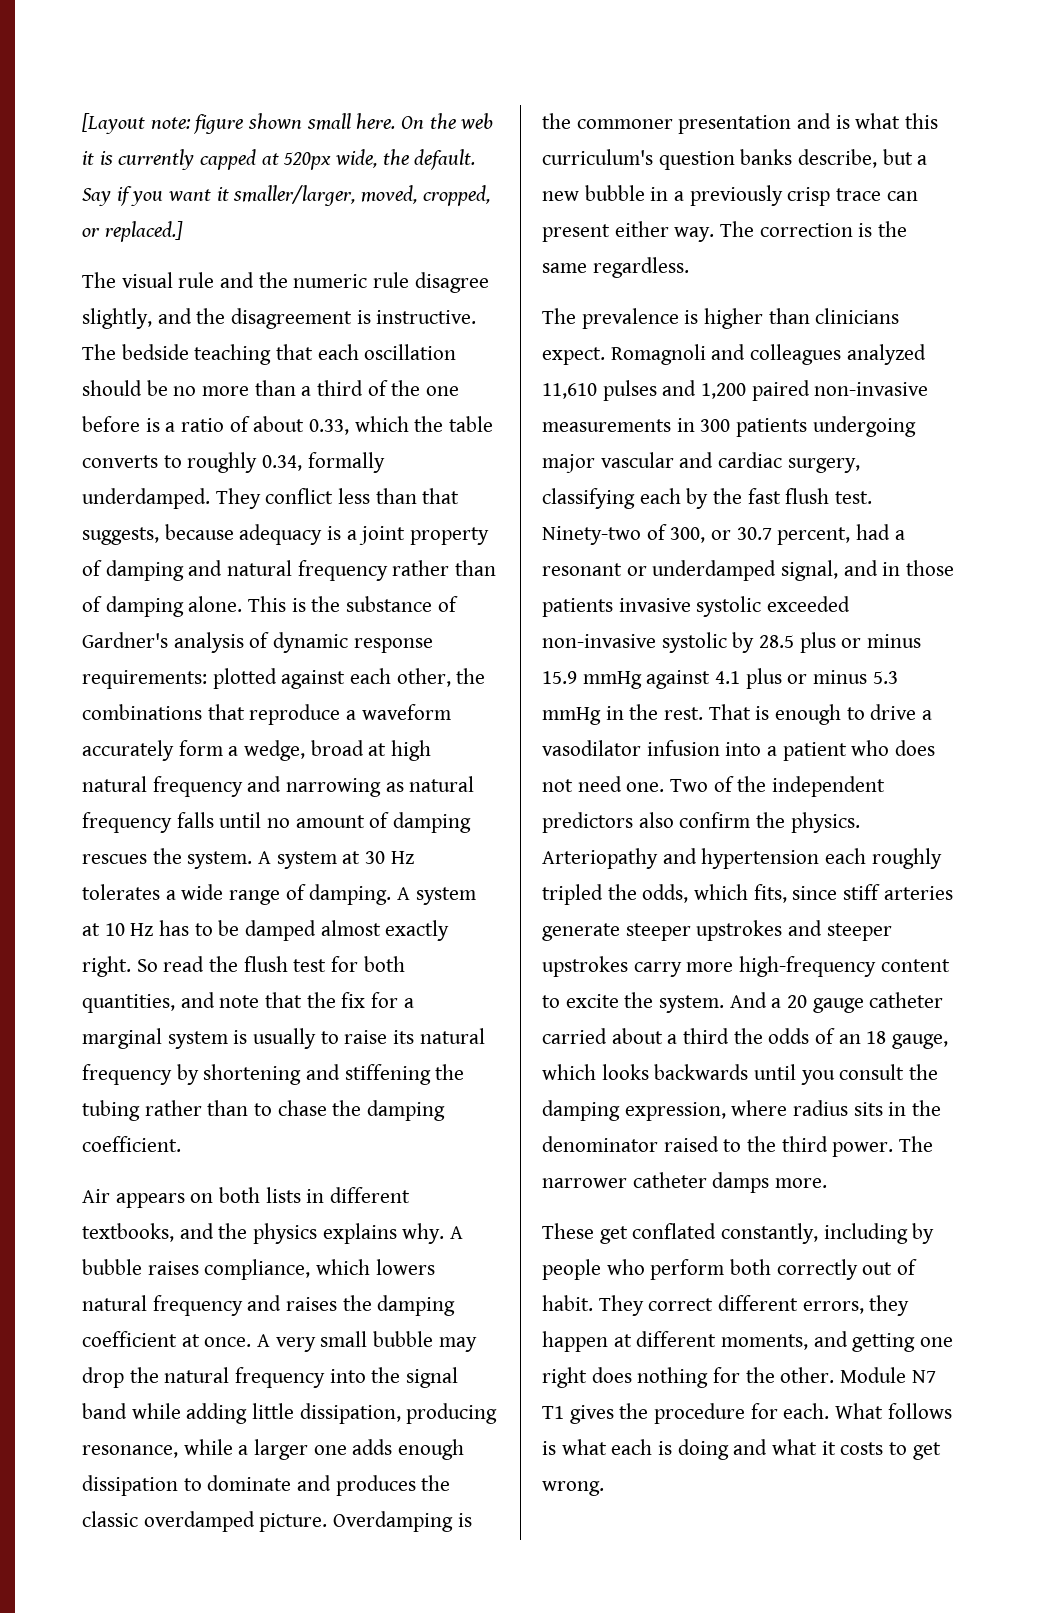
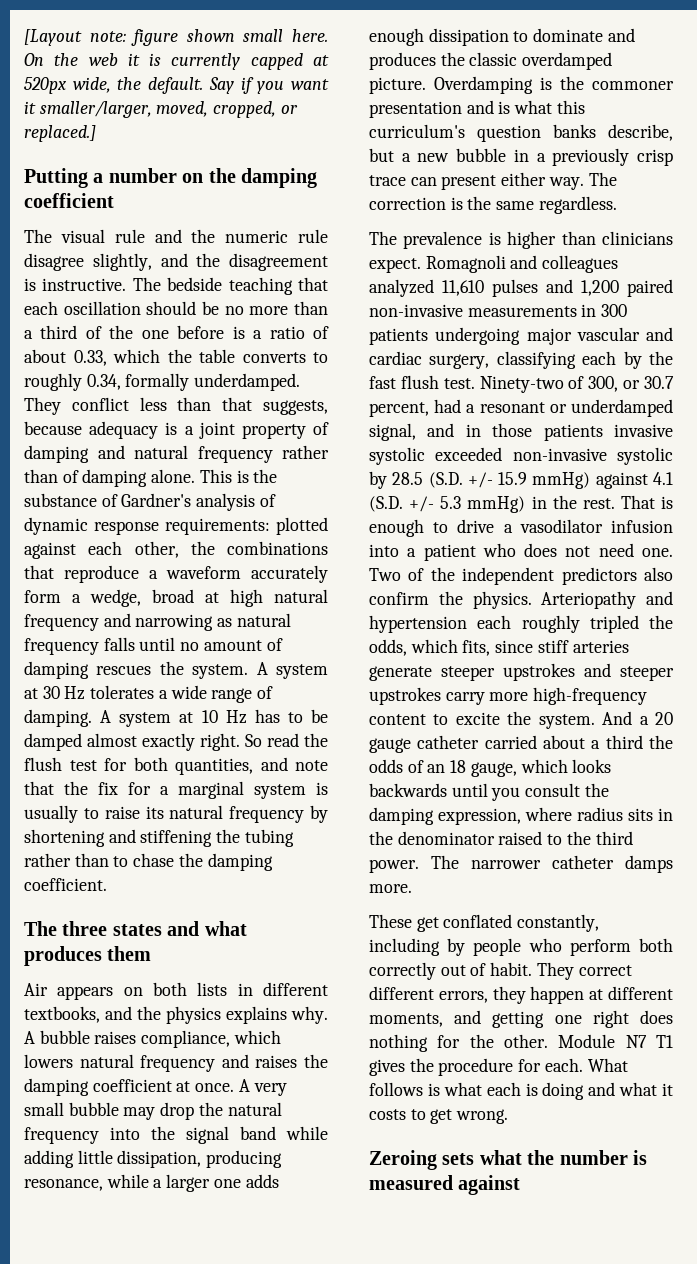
+ Putting a number on the damping coefficient
+ The three states and what produces them
- Ninety-two of 300, or 30.7 percent, had a resonant or underdamped signal, and in those patients invasive systolic exceeded non-invasive systolic by 28.5 plus or minus 15.9 mmHg against 4.1 plus or minus 5.3 mmHg in the rest.
+ Ninety-two of 300, or 30.7 percent, had a resonant or underdamped signal, and in those patients invasive systolic exceeded non-invasive systolic by 28.5 (S.D. +/- 15.9 mmHg) against 4.1 (S.D. +/- 5.3 mmHg) in the rest.
+ Zeroing sets what the number is measured against

